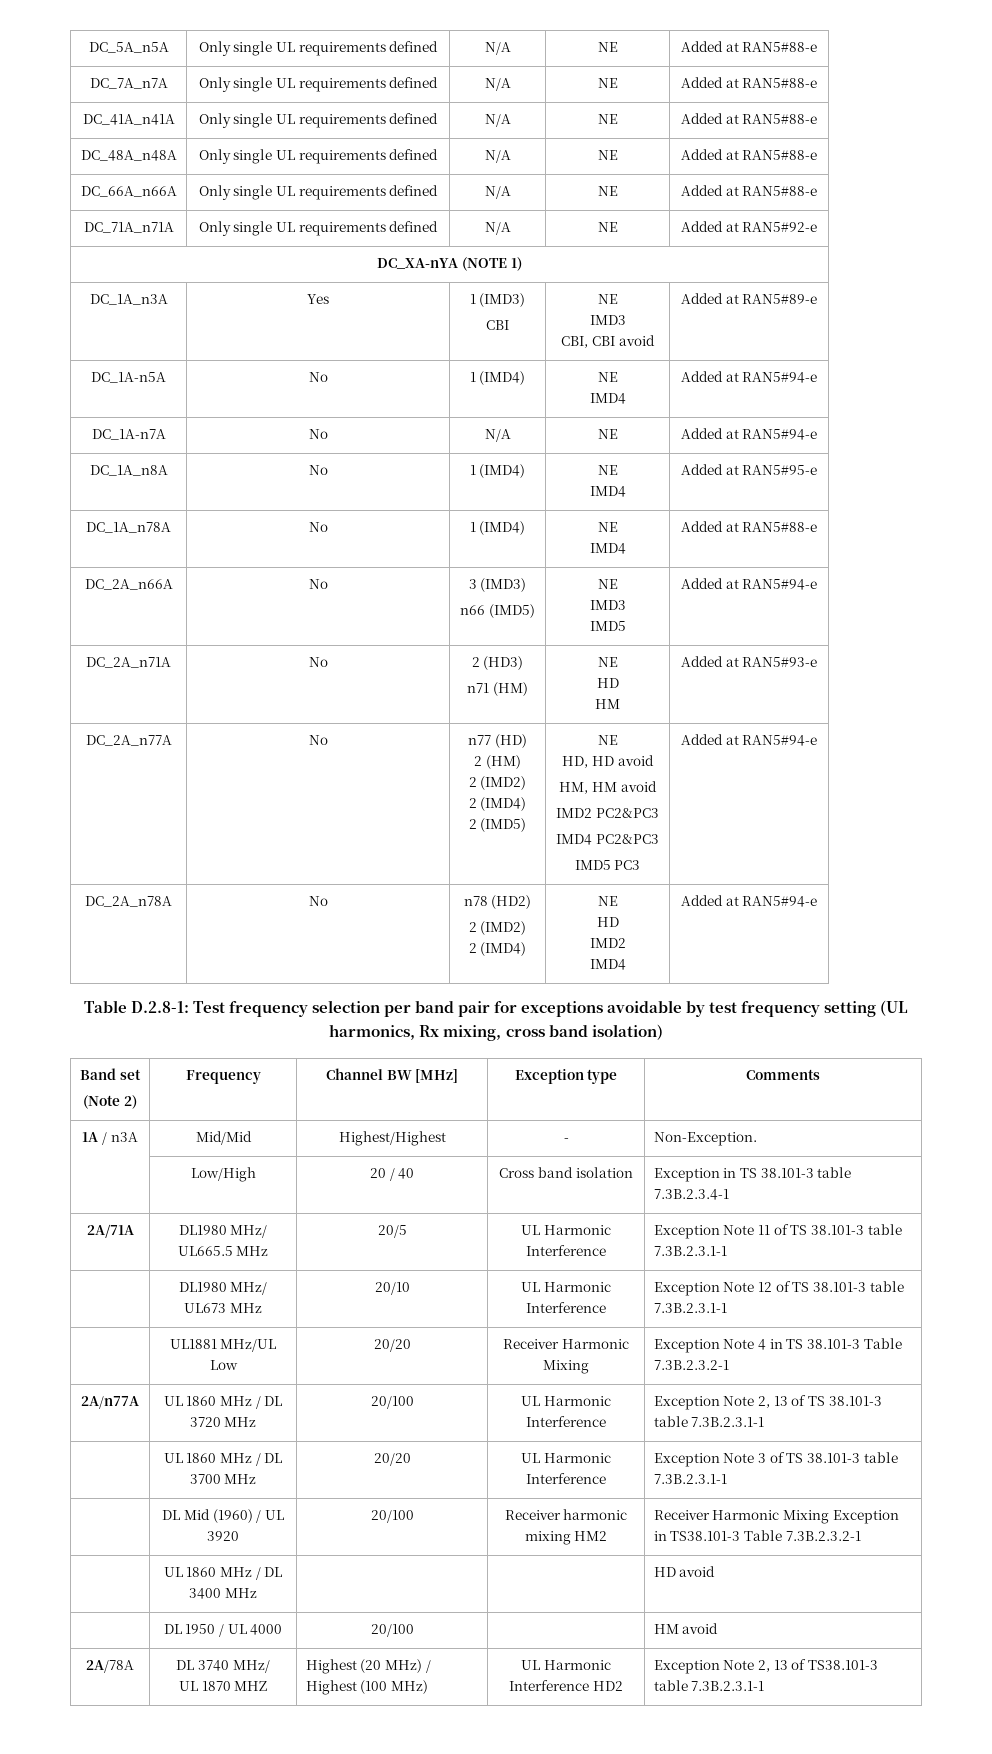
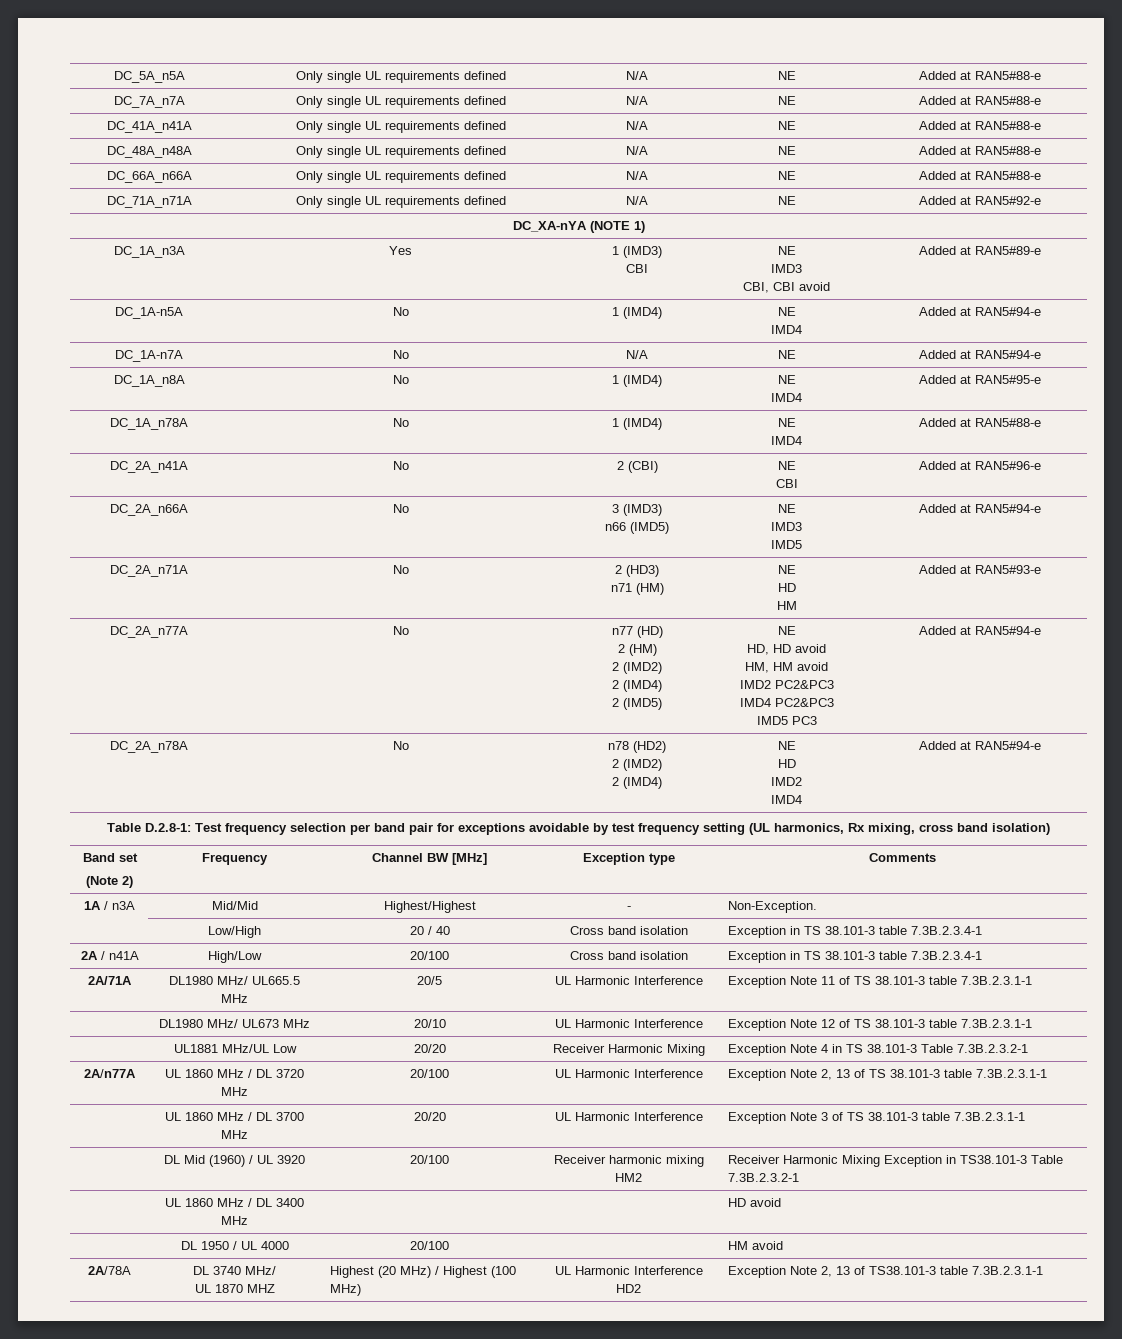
+ DC_2A_n41A | No | 2 (CBI) | NE
+ CBI | Added at RAN5#96-e
+ 2A / n41A | High/Low | 20/100 | Cross band isolation | Exception in TS 38.101-3 table 7.3B.2.3.4-1

